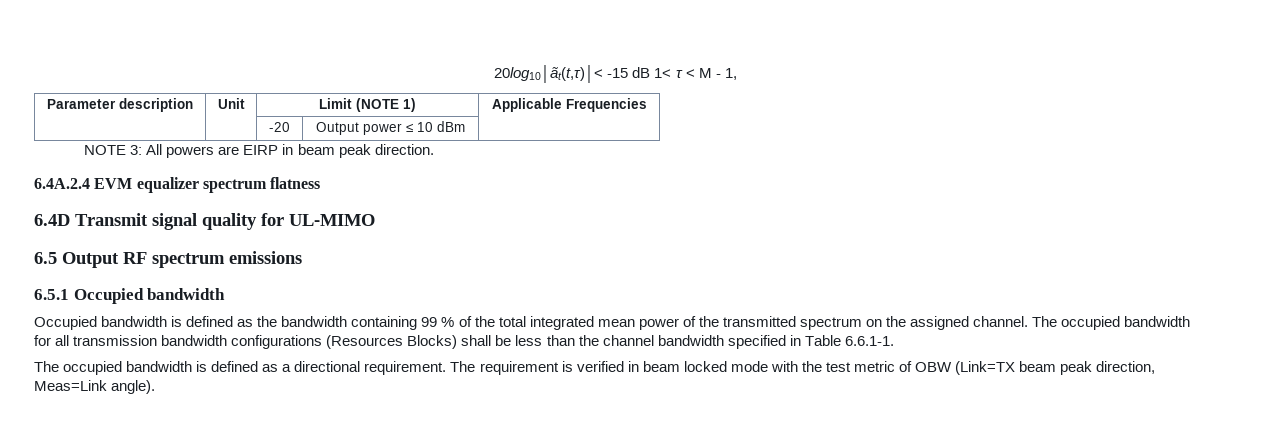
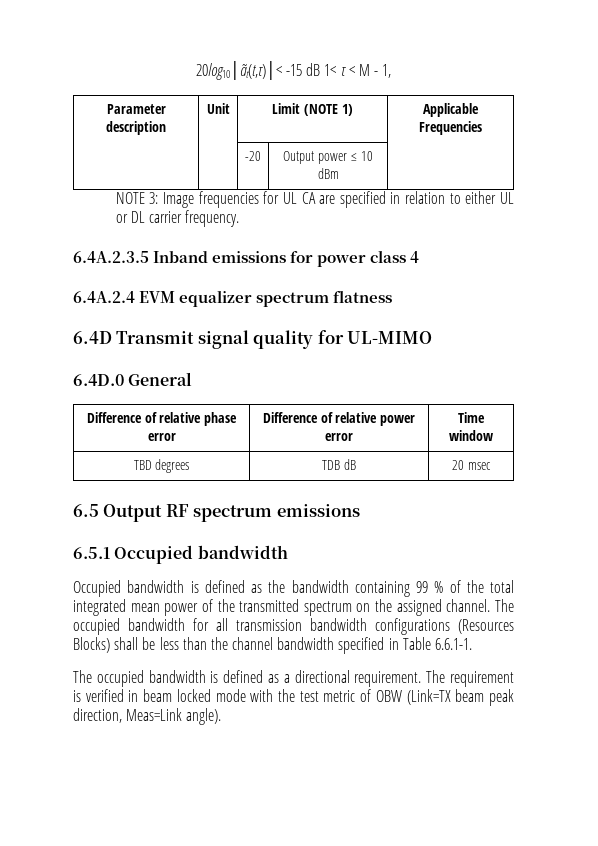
- NOTE 3: All powers are EIRP in beam peak direction.
+ NOTE 3: Image frequencies for UL CA are specified in relation to either UL or DL carrier frequency.
+ 6.4A.2.3.5 Inband emissions for power class 4
+ 6.4D.0 General
+ Difference of relative phase error | Difference of relative power error | Time window
+ TBD degrees | TDB dB | 20 msec

